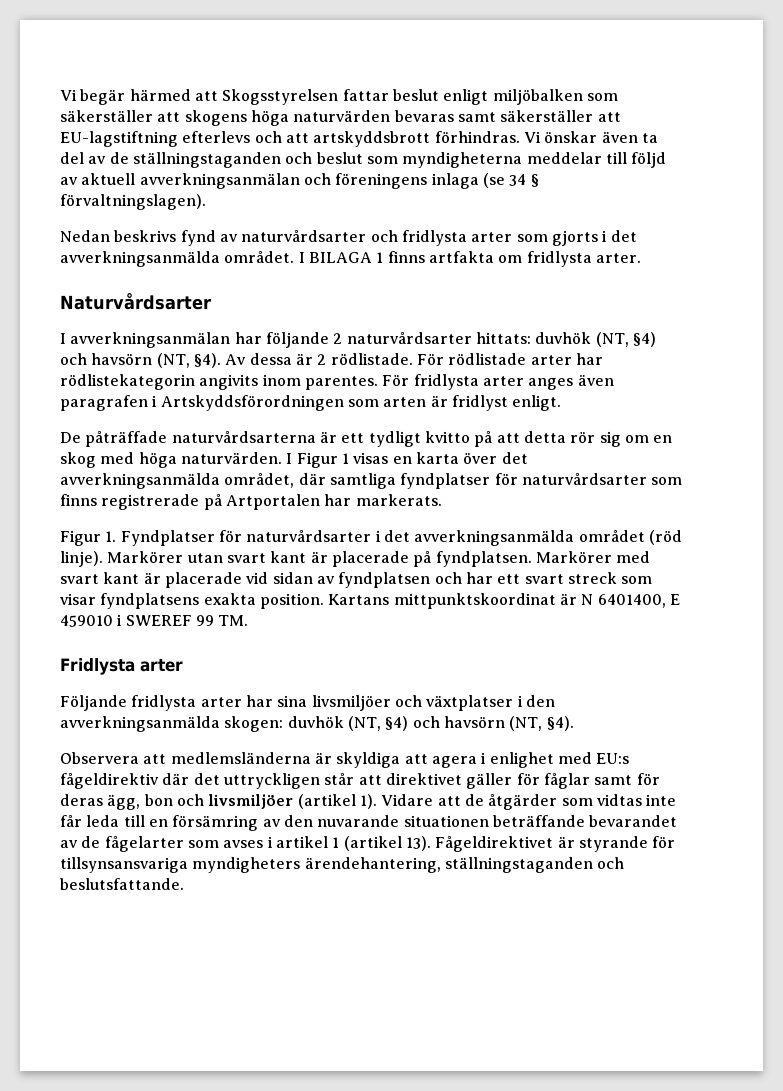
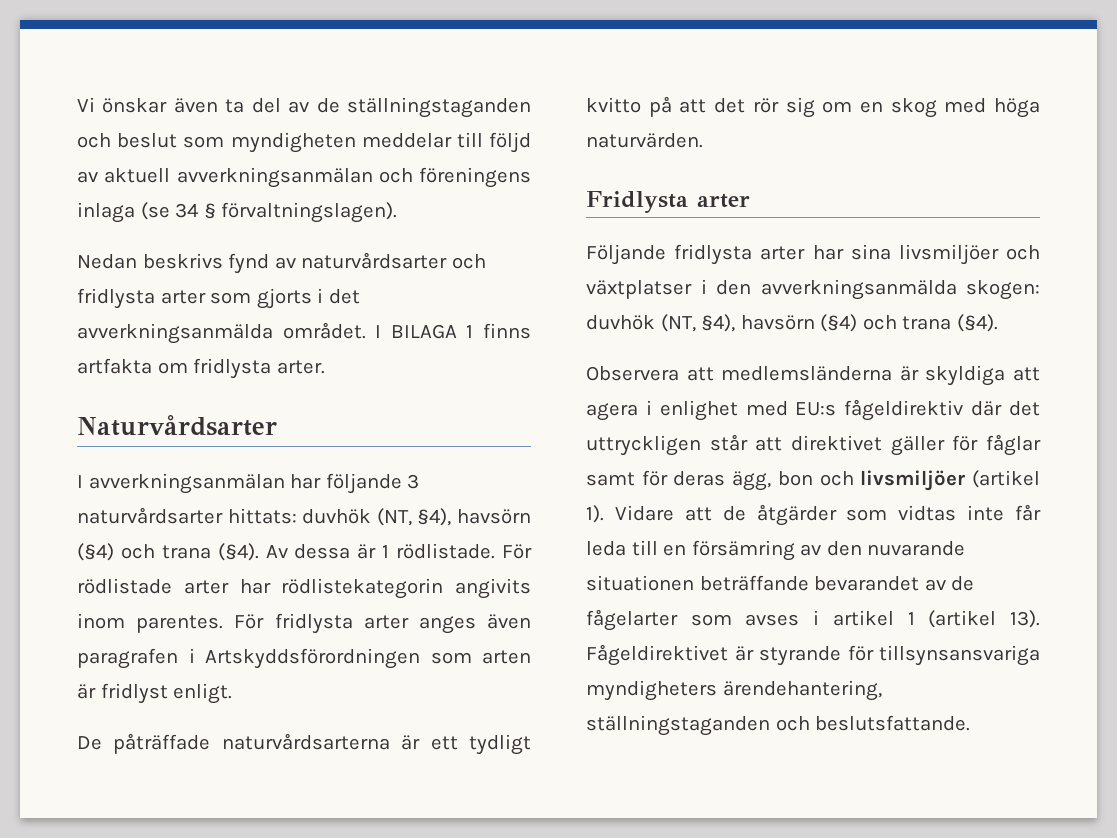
- Vi begär härmed att Skogsstyrelsen fattar beslut enligt miljöbalken som säkerställer att skogens höga naturvärden bevaras samt säkerställer att EU-lagstiftning efterlevs och att artskyddsbrott förhindras. Vi önskar även ta del av de ställningstaganden och beslut som myndigheterna meddelar till följd av aktuell avverkningsanmälan och föreningens inlaga (se 34 § förvaltningslagen).
+ Vi önskar även ta del av de ställningstaganden och beslut som myndigheten meddelar till följd av aktuell avverkningsanmälan och föreningens inlaga (se 34 § förvaltningslagen).
- I avverkningsanmälan har följande 2 naturvårdsarter hittats: duvhök (NT, §4) och havsörn (NT, §4).
+ I avverkningsanmälan har följande 3 naturvårdsarter hittats: duvhök (NT, §4), havsörn (§4) och trana (§4).
- Av dessa är 2 rödlistade.
+ Av dessa är 1 rödlistade.
- De påträffade naturvårdsarterna är ett tydligt kvitto på att detta rör sig om en skog med höga naturvärden. I Figur 1 visas en karta över det avverkningsanmälda området, där samtliga fyndplatser för naturvårdsarter som finns registrerade på Artportalen har markerats.
- Figur 1. Fyndplatser för naturvårdsarter i det avverkningsanmälda området (röd linje). Markörer utan svart kant är placerade på fyndplatsen. Markörer med svart kant är placerade vid sidan av fyndplatsen och har ett svart streck som visar fyndplatsens exakta position. Kartans mittpunktskoordinat är N 6401400, E 459010 i SWEREF 99 TM.
+ De påträffade naturvårdsarterna är ett tydligt kvitto på att det rör sig om en skog med höga naturvärden.
- Följande fridlysta arter har sina livsmiljöer och växtplatser i den avverkningsanmälda skogen: duvhök (NT, §4) och havsörn (NT, §4).
+ Följande fridlysta arter har sina livsmiljöer och växtplatser i den avverkningsanmälda skogen: duvhök (NT, §4), havsörn (§4) och trana (§4).

